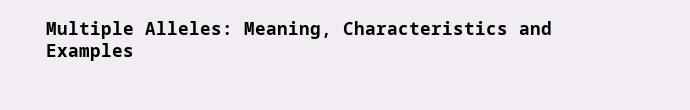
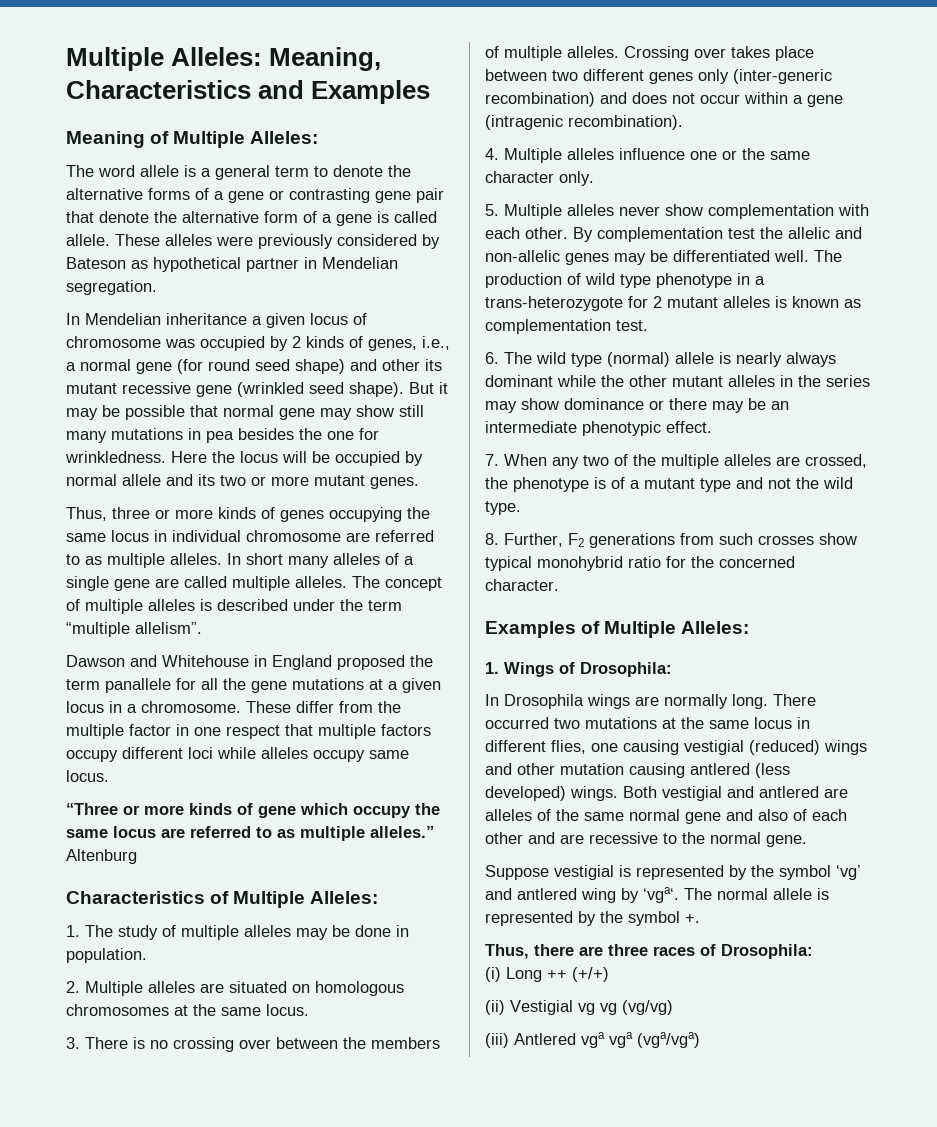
+ Meaning of Multiple Alleles:
+ The word allele is a general term to denote the alternative forms of a gene or contrasting gene pair that denote the alternative form of a gene is called allele. These alleles were previously considered by Bateson as hypothetical partner in Mendelian segregation.
+ In Mendelian inheritance a given locus of chromosome was occupied by 2 kinds of genes, i.e., a normal gene (for round seed shape) and other its mutant recessive gene (wrinkled seed shape). But it may be possible that normal gene may show still many mutations in pea besides the one for wrinkledness. Here the locus will be occupied by normal allele and its two or more mutant genes.
+ Thus, three or more kinds of genes occupying the same locus in individual chromosome are referred to as multiple alleles. In short many alleles of a single gene are called multiple alleles. The concept of multiple alleles is described under the term “multiple allelism”.
+ Dawson and Whitehouse in England proposed the term panallele for all the gene mutations at a given locus in a chromosome. These differ from the multiple factor in one respect that multiple factors occupy different loci while alleles occupy same locus.
+ “Three or more kinds of gene which occupy the same locus are referred to as multiple alleles.” Altenburg
+ Characteristics of Multiple Alleles:
+ 1. The study of multiple alleles may be done in population.
+ 2. Multiple alleles are situated on homologous chromosomes at the same locus.
+ 3. There is no crossing over between the members of multiple alleles. Crossing over takes place between two different genes only (inter-generic recombination) and does not occur within a gene (intragenic recombination).
+ 4. Multiple alleles influence one or the same character only.
+ 5. Multiple alleles never show complementation with each other. By complementation test the allelic and non-allelic genes may be differentiated well. The production of wild type phenotype in a trans-heterozygote for 2 mutant alleles is known as complementation test.
+ 6. The wild type (normal) allele is nearly always dominant while the other mutant alleles in the series may show dominance or there may be an intermediate phenotypic effect.
+ 7. When any two of the multiple alleles are crossed, the phenotype is of a mutant type and not the wild type.
+ 8. Further, F2 generations from such crosses show typical monohybrid ratio for the concerned character.
+ Examples of Multiple Alleles:
+ 1. Wings of Drosophila:
+ In Drosophila wings are normally long. There occurred two mutations at the same locus in different flies, one causing vestigial (reduced) wings and other mutation causing antlered (less developed) wings. Both vestigial and antlered are alleles of the same normal gene and also of each other and are recessive to the normal gene.
+ Suppose vestigial is represented by the symbol ‘vg’ and antlered wing by ‘vga‘. The normal allele is represented by the symbol +.
+ Thus, there are three races of Drosophila:
+ (i) Long ++ (+/+)
+ (ii) Vestigial vg vg (vg/vg)
+ (iii) Antlered vga vga (vga/vga)

